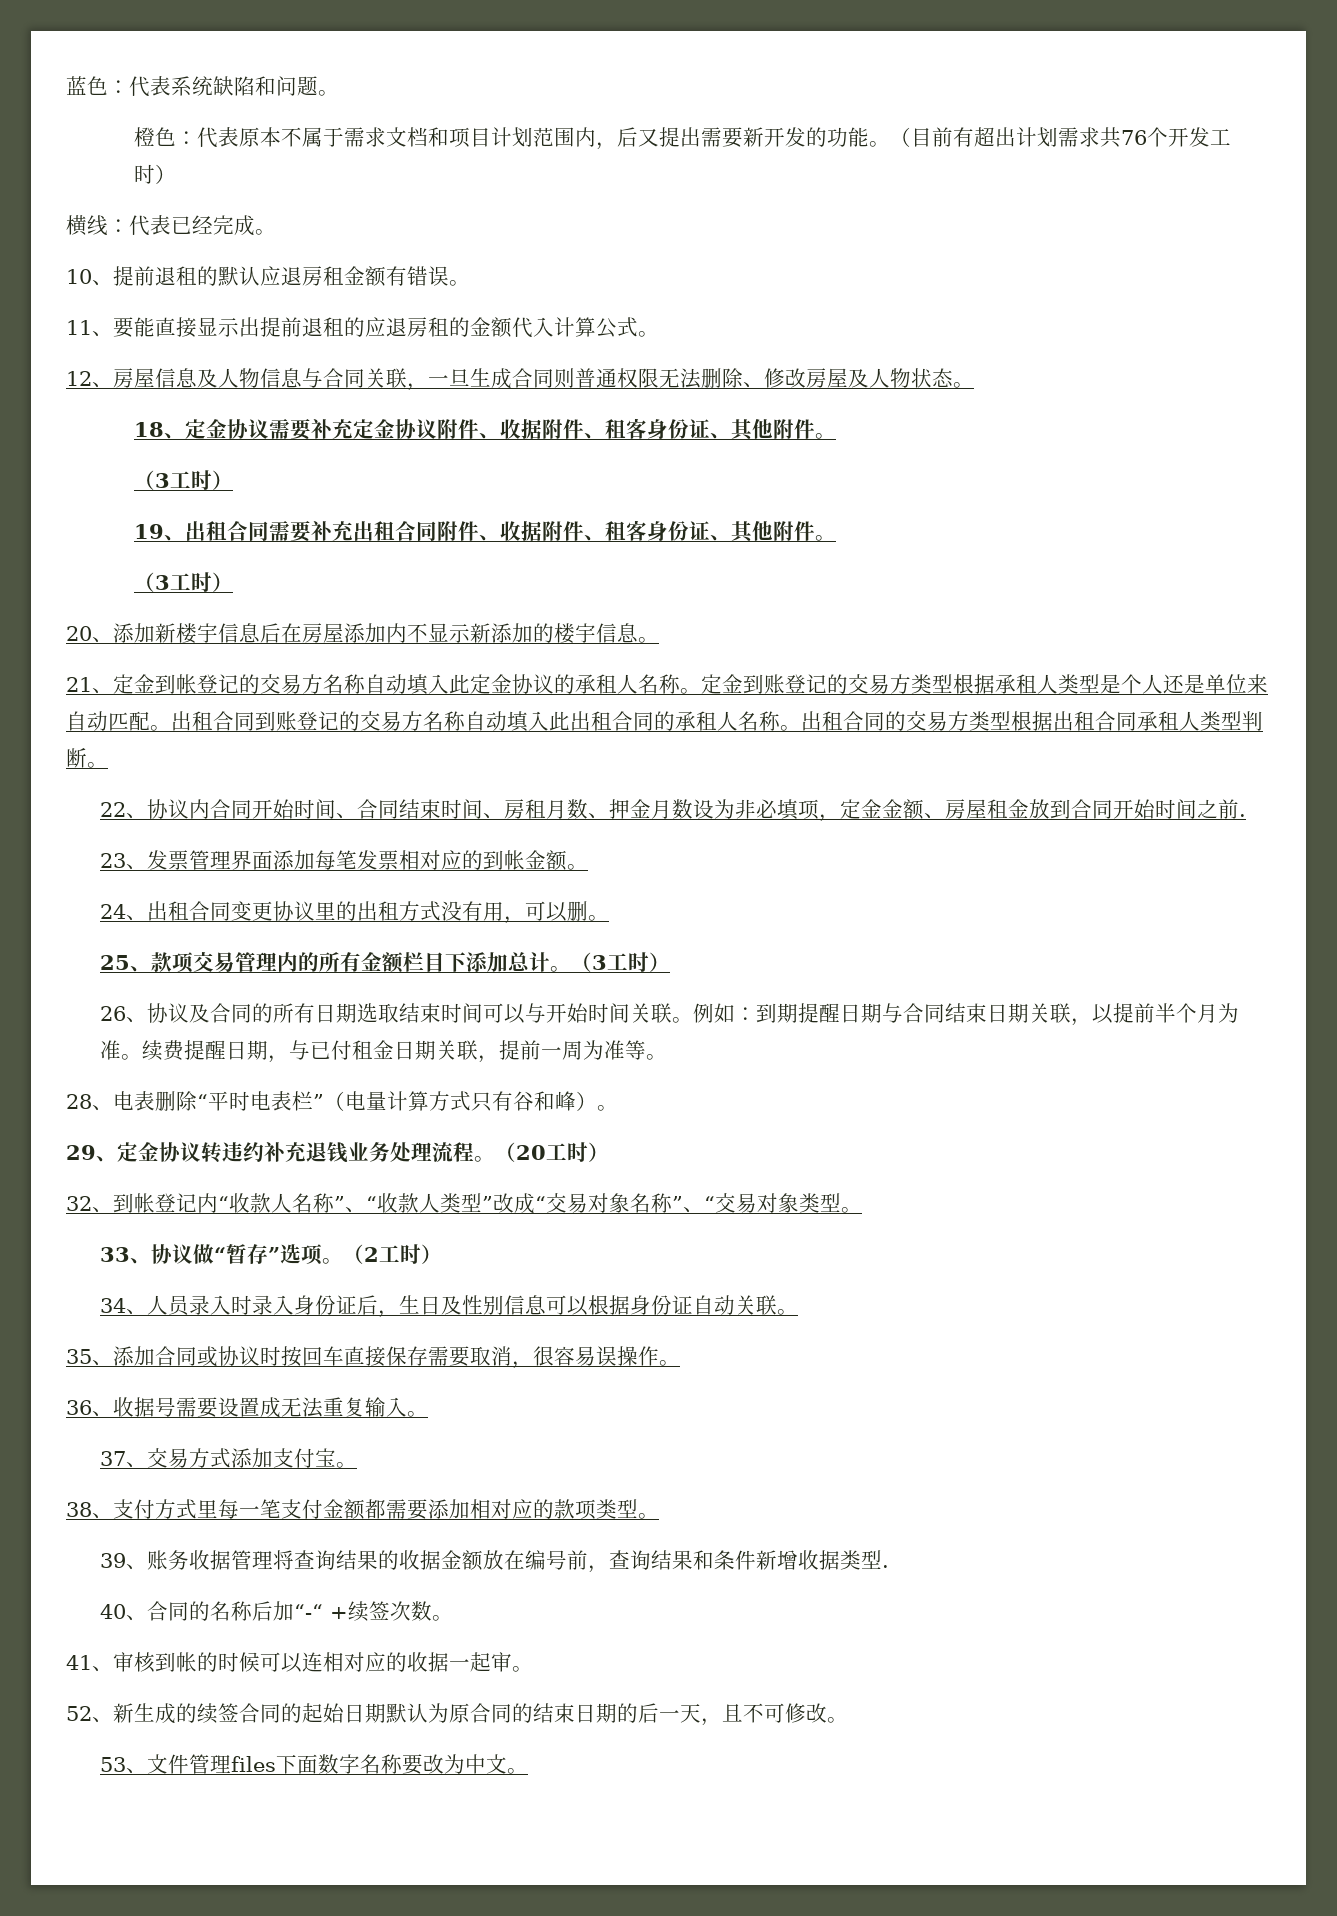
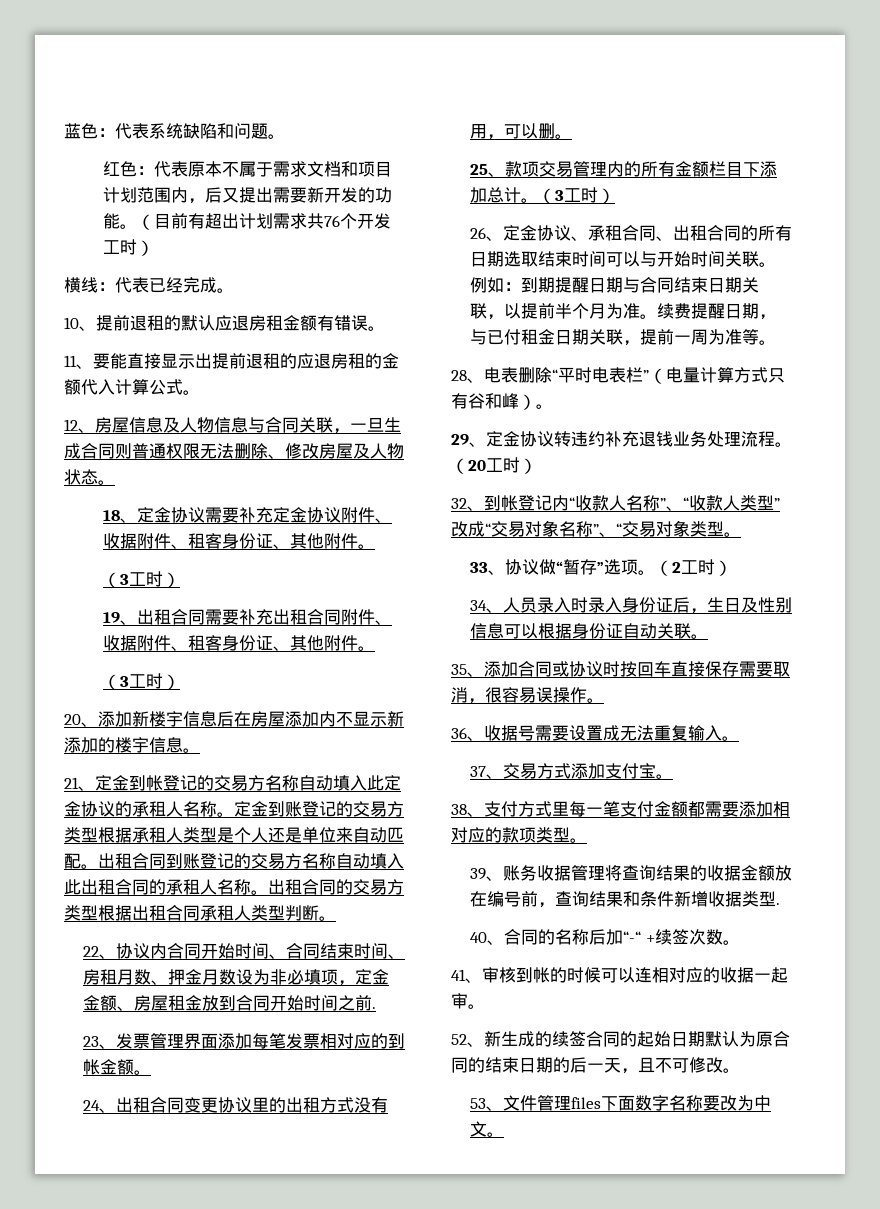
- 橙色：代表原本不属于需求文档和项目计划范围内，后又提出需要新开发的功能。
+ 红色：代表原本不属于需求文档和项目计划范围内，后又提出需要新开发的功能。
- 26、协议及合同的所有日期选取结束时间可以与开始时间关联。
+ 26、定金协议、承租合同、出租合同的所有日期选取结束时间可以与开始时间关联。

